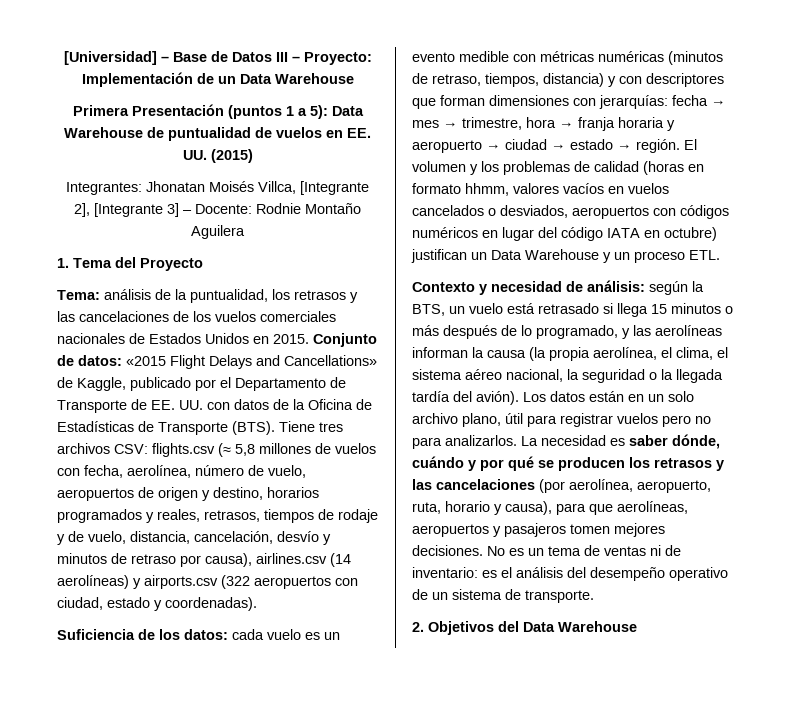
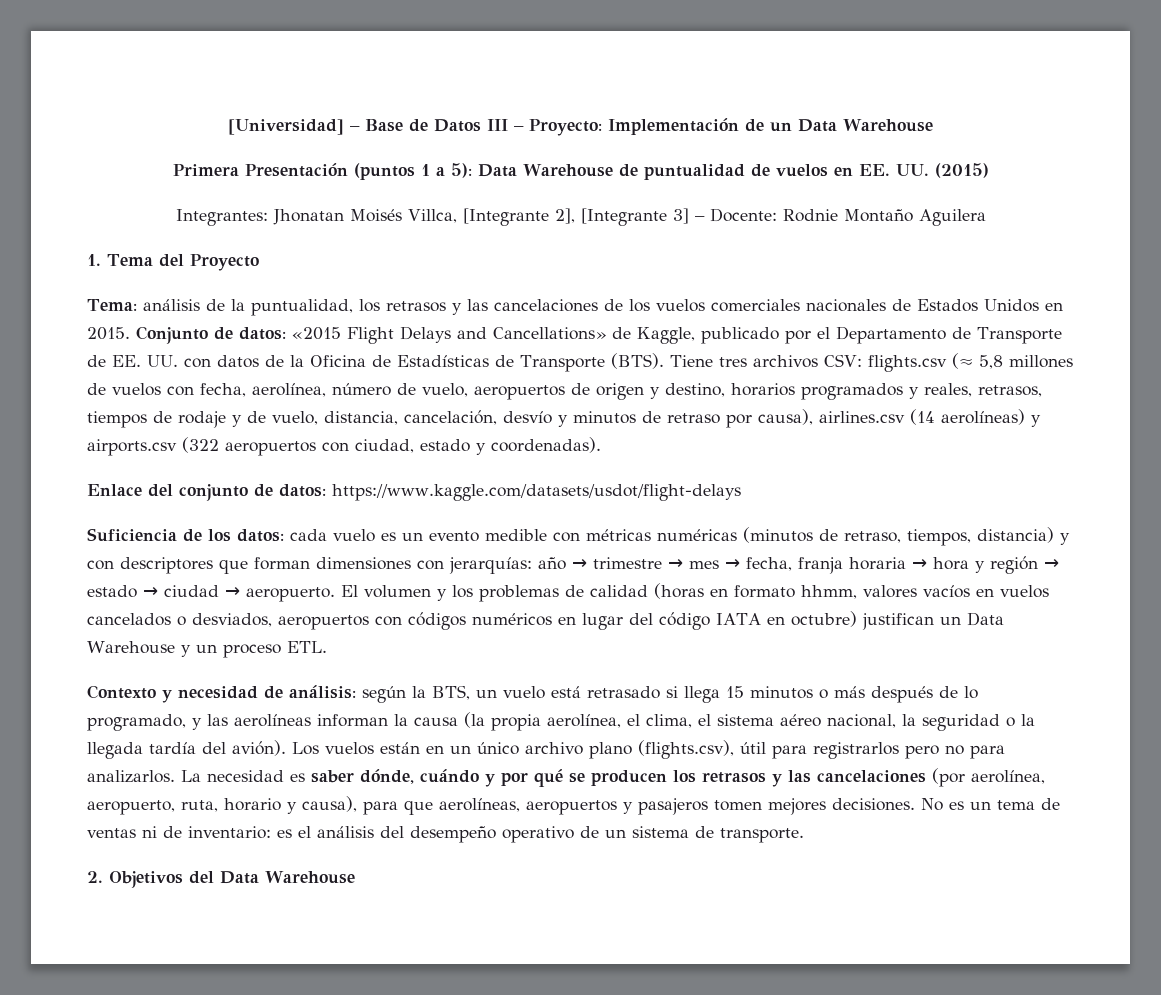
+ Enlace del conjunto de datos: https://www.kaggle.com/datasets/usdot/flight-delays
- Suficiencia de los datos: cada vuelo es un evento medible con métricas numéricas (minutos de retraso, tiempos, distancia) y con descriptores que forman dimensiones con jerarquías: fecha → mes → trimestre, hora → franja horaria y aeropuerto → ciudad → estado → región.
+ Suficiencia de los datos: cada vuelo es un evento medible con métricas numéricas (minutos de retraso, tiempos, distancia) y con descriptores que forman dimensiones con jerarquías: año → trimestre → mes → fecha, franja horaria → hora y región → estado → ciudad → aeropuerto.
- Los datos están en un solo archivo plano, útil para registrar vuelos pero no para analizarlos.
+ Los vuelos están en un único archivo plano (flights.csv), útil para registrarlos pero no para analizarlos.

